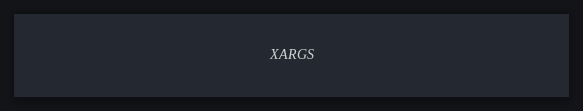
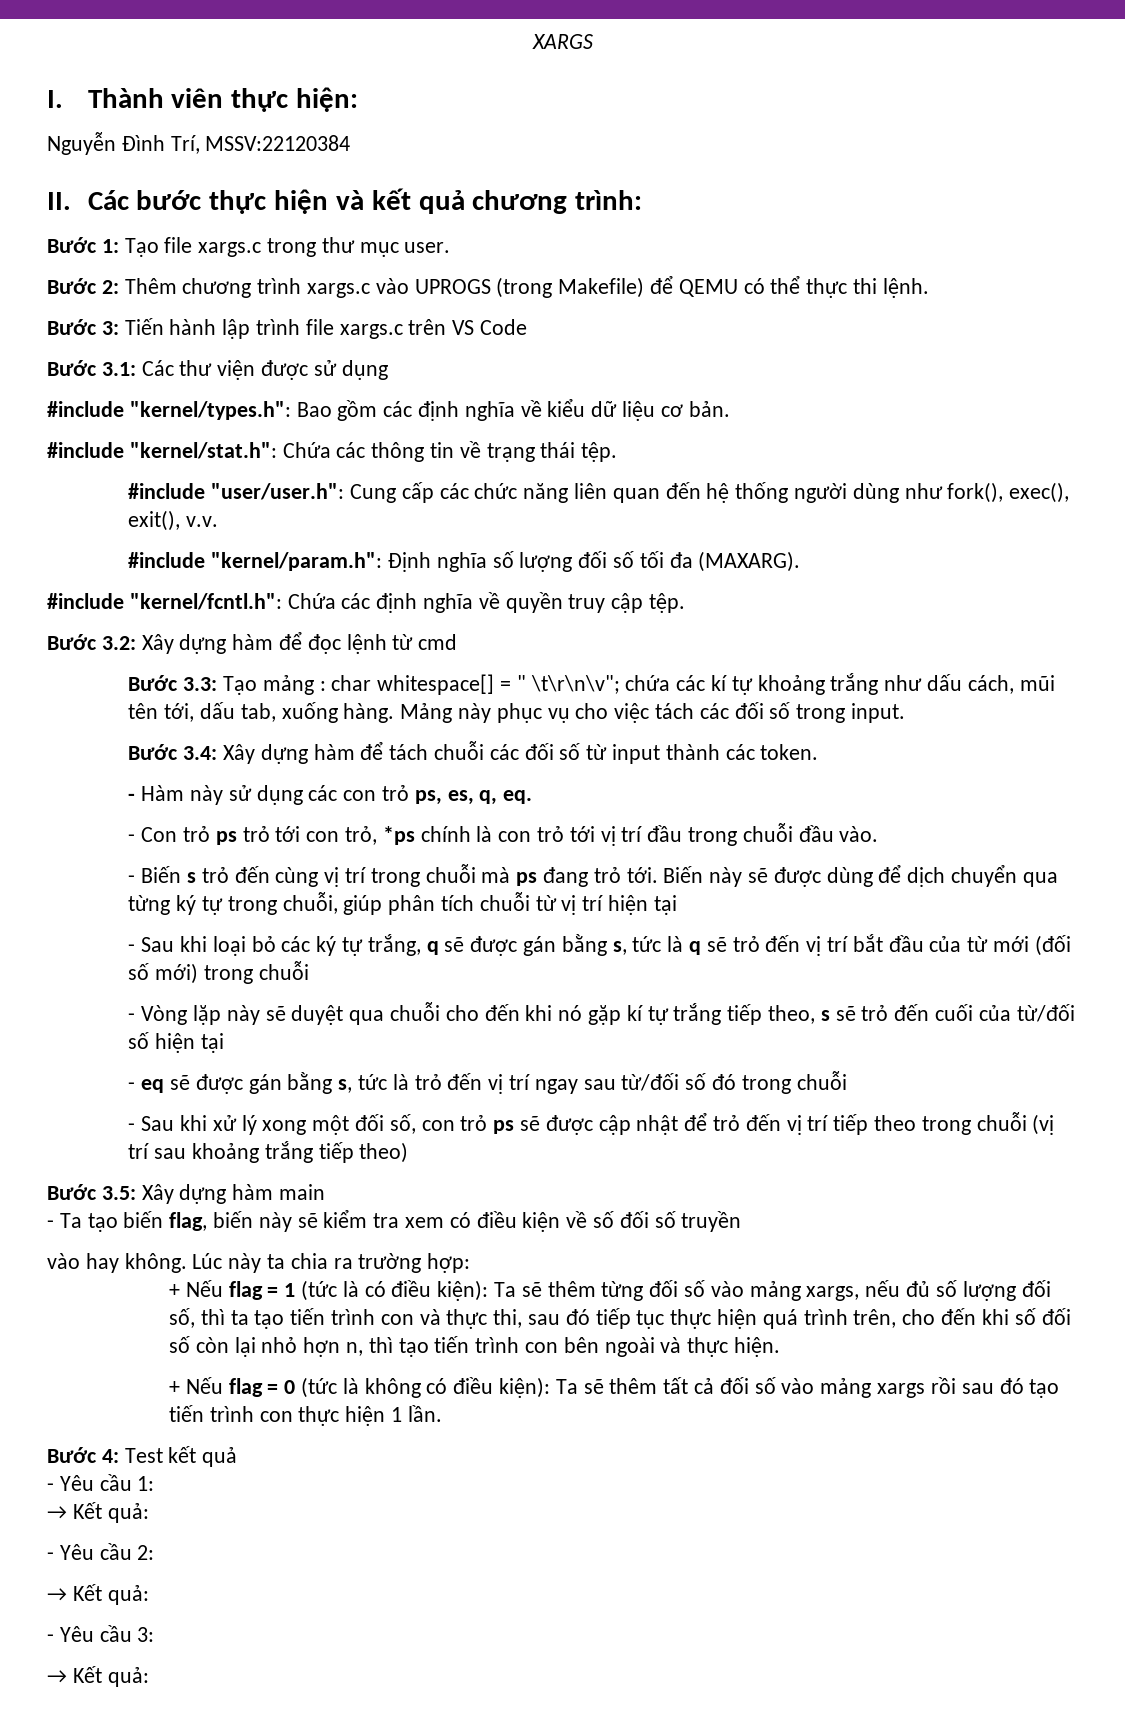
+ I. Thành viên thực hiện:
+ Nguyễn Đình Trí, MSSV:22120384
+ II. Các bước thực hiện và kết quả chương trình:
+ Bước 1: Tạo file xargs.c trong thư mục user.
+ Bước 2: Thêm chương trình xargs.c vào UPROGS (trong Makefile) để QEMU có thể thực thi lệnh.
+ Bước 3: Tiến hành lập trình file xargs.c trên VS Code
+ Bước 3.1: Các thư viện được sử dụng
+ #include "kernel/types.h": Bao gồm các định nghĩa về kiểu dữ liệu cơ bản.
+ #include "kernel/stat.h": Chứa các thông tin về trạng thái tệp.
+ #include "user/user.h": Cung cấp các chức năng liên quan đến hệ thống người dùng như fork(), exec(), exit(), v.v.
+ #include "kernel/param.h": Định nghĩa số lượng đối số tối đa (MAXARG).
+ #include "kernel/fcntl.h": Chứa các định nghĩa về quyền truy cập tệp.
+ Bước 3.2: Xây dựng hàm để đọc lệnh từ cmd
+ Bước 3.3: Tạo mảng : char whitespace[] = " \t\r\n\v"; chứa các kí tự khoảng trắng như dấu cách, mũi tên tới, dấu tab, xuống hàng. Mảng này phục vụ cho việc tách các đối số trong input.
+ Bước 3.4: Xây dựng hàm để tách chuỗi các đối số từ input thành các token.
+ - Hàm này sử dụng các con trỏ ps, es, q, eq.
+ - Con trỏ ps trỏ tới con trỏ, *ps chính là con trỏ tới vị trí đầu trong chuỗi đầu vào.
+ - Biến s trỏ đến cùng vị trí trong chuỗi mà ps đang trỏ tới. Biến này sẽ được dùng để dịch chuyển qua từng ký tự trong chuỗi, giúp phân tích chuỗi từ vị trí hiện tại
+ - Sau khi loại bỏ các ký tự trắng, q sẽ được gán bằng s, tức là q sẽ trỏ đến vị trí bắt đầu của từ mới (đối số mới) trong chuỗi
+ - Vòng lặp này sẽ duyệt qua chuỗi cho đến khi nó gặp kí tự trắng tiếp theo, s sẽ trỏ đến cuối của từ/đối số hiện tại
+ - eq sẽ được gán bằng s, tức là trỏ đến vị trí ngay sau từ/đối số đó trong chuỗi
+ - Sau khi xử lý xong một đối số, con trỏ ps sẽ được cập nhật để trỏ đến vị trí tiếp theo trong chuỗi (vị trí sau khoảng trắng tiếp theo)
+ Bước 3.5: Xây dựng hàm main
+ - Ta tạo biến flag, biến này sẽ kiểm tra xem có điều kiện về số đối số truyền
+ vào hay không. Lúc này ta chia ra trường hợp:
+ + Nếu flag = 1 (tức là có điều kiện): Ta sẽ thêm từng đối số vào mảng xargs, nếu đủ số lượng đối số, thì ta tạo tiến trình con và thực thi, sau đó tiếp tục thực hiện quá trình trên, cho đến khi số đối số còn lại nhỏ hợn n, thì tạo tiến trình con bên ngoài và thực hiện.
+ + Nếu flag = 0 (tức là không có điều kiện): Ta sẽ thêm tất cả đối số vào mảng xargs rồi sau đó tạo tiến trình con thực hiện 1 lần.
+ Bước 4: Test kết quả
+ - Yêu cầu 1:
+ → Kết quả:
+ - Yêu cầu 2:
+ → Kết quả:
+ - Yêu cầu 3:
+ → Kết quả:

